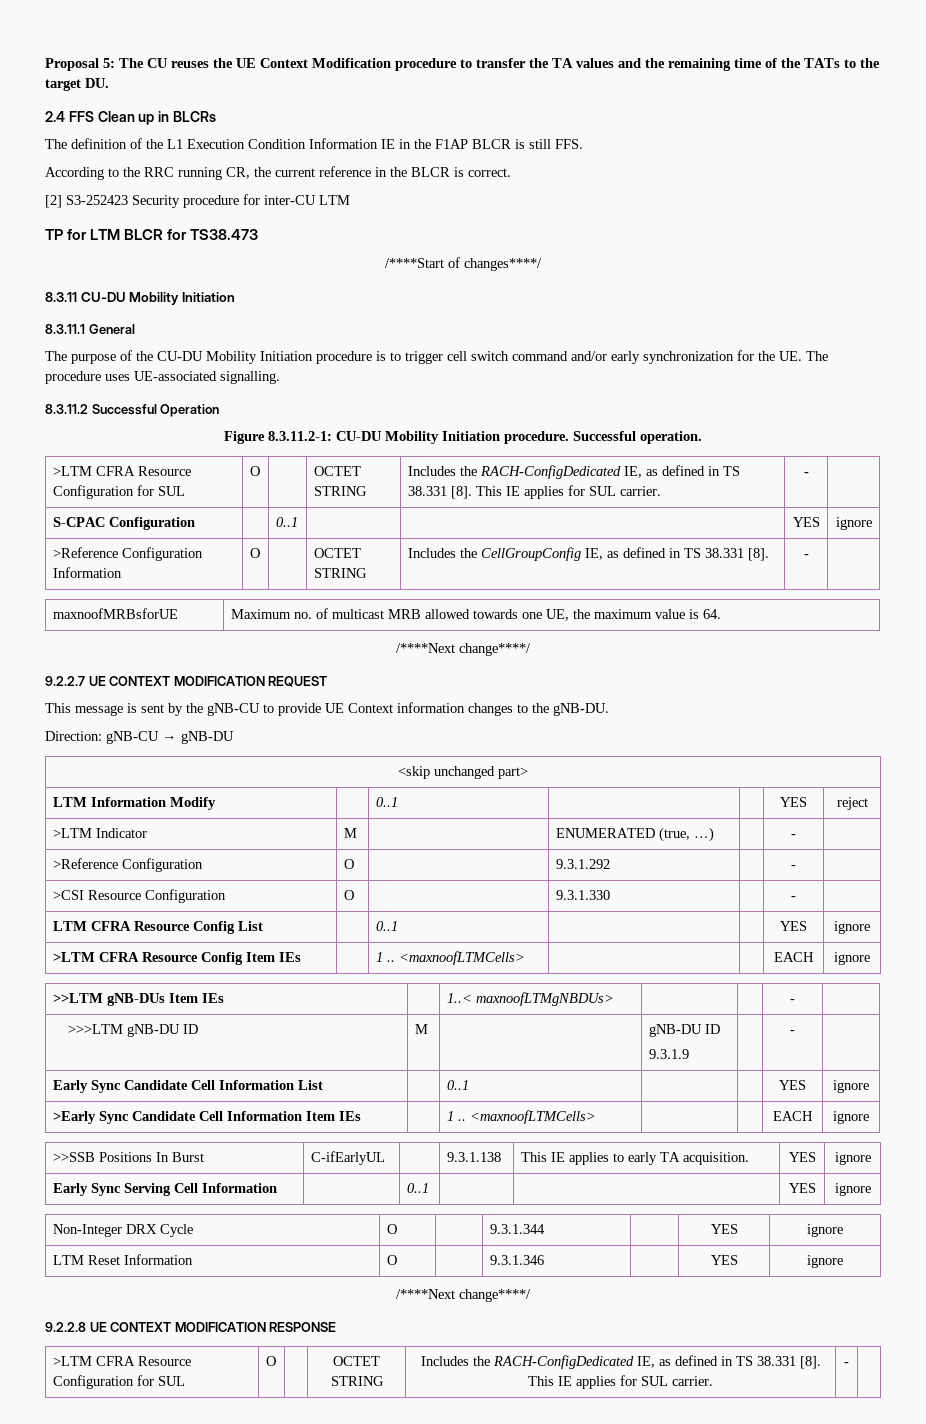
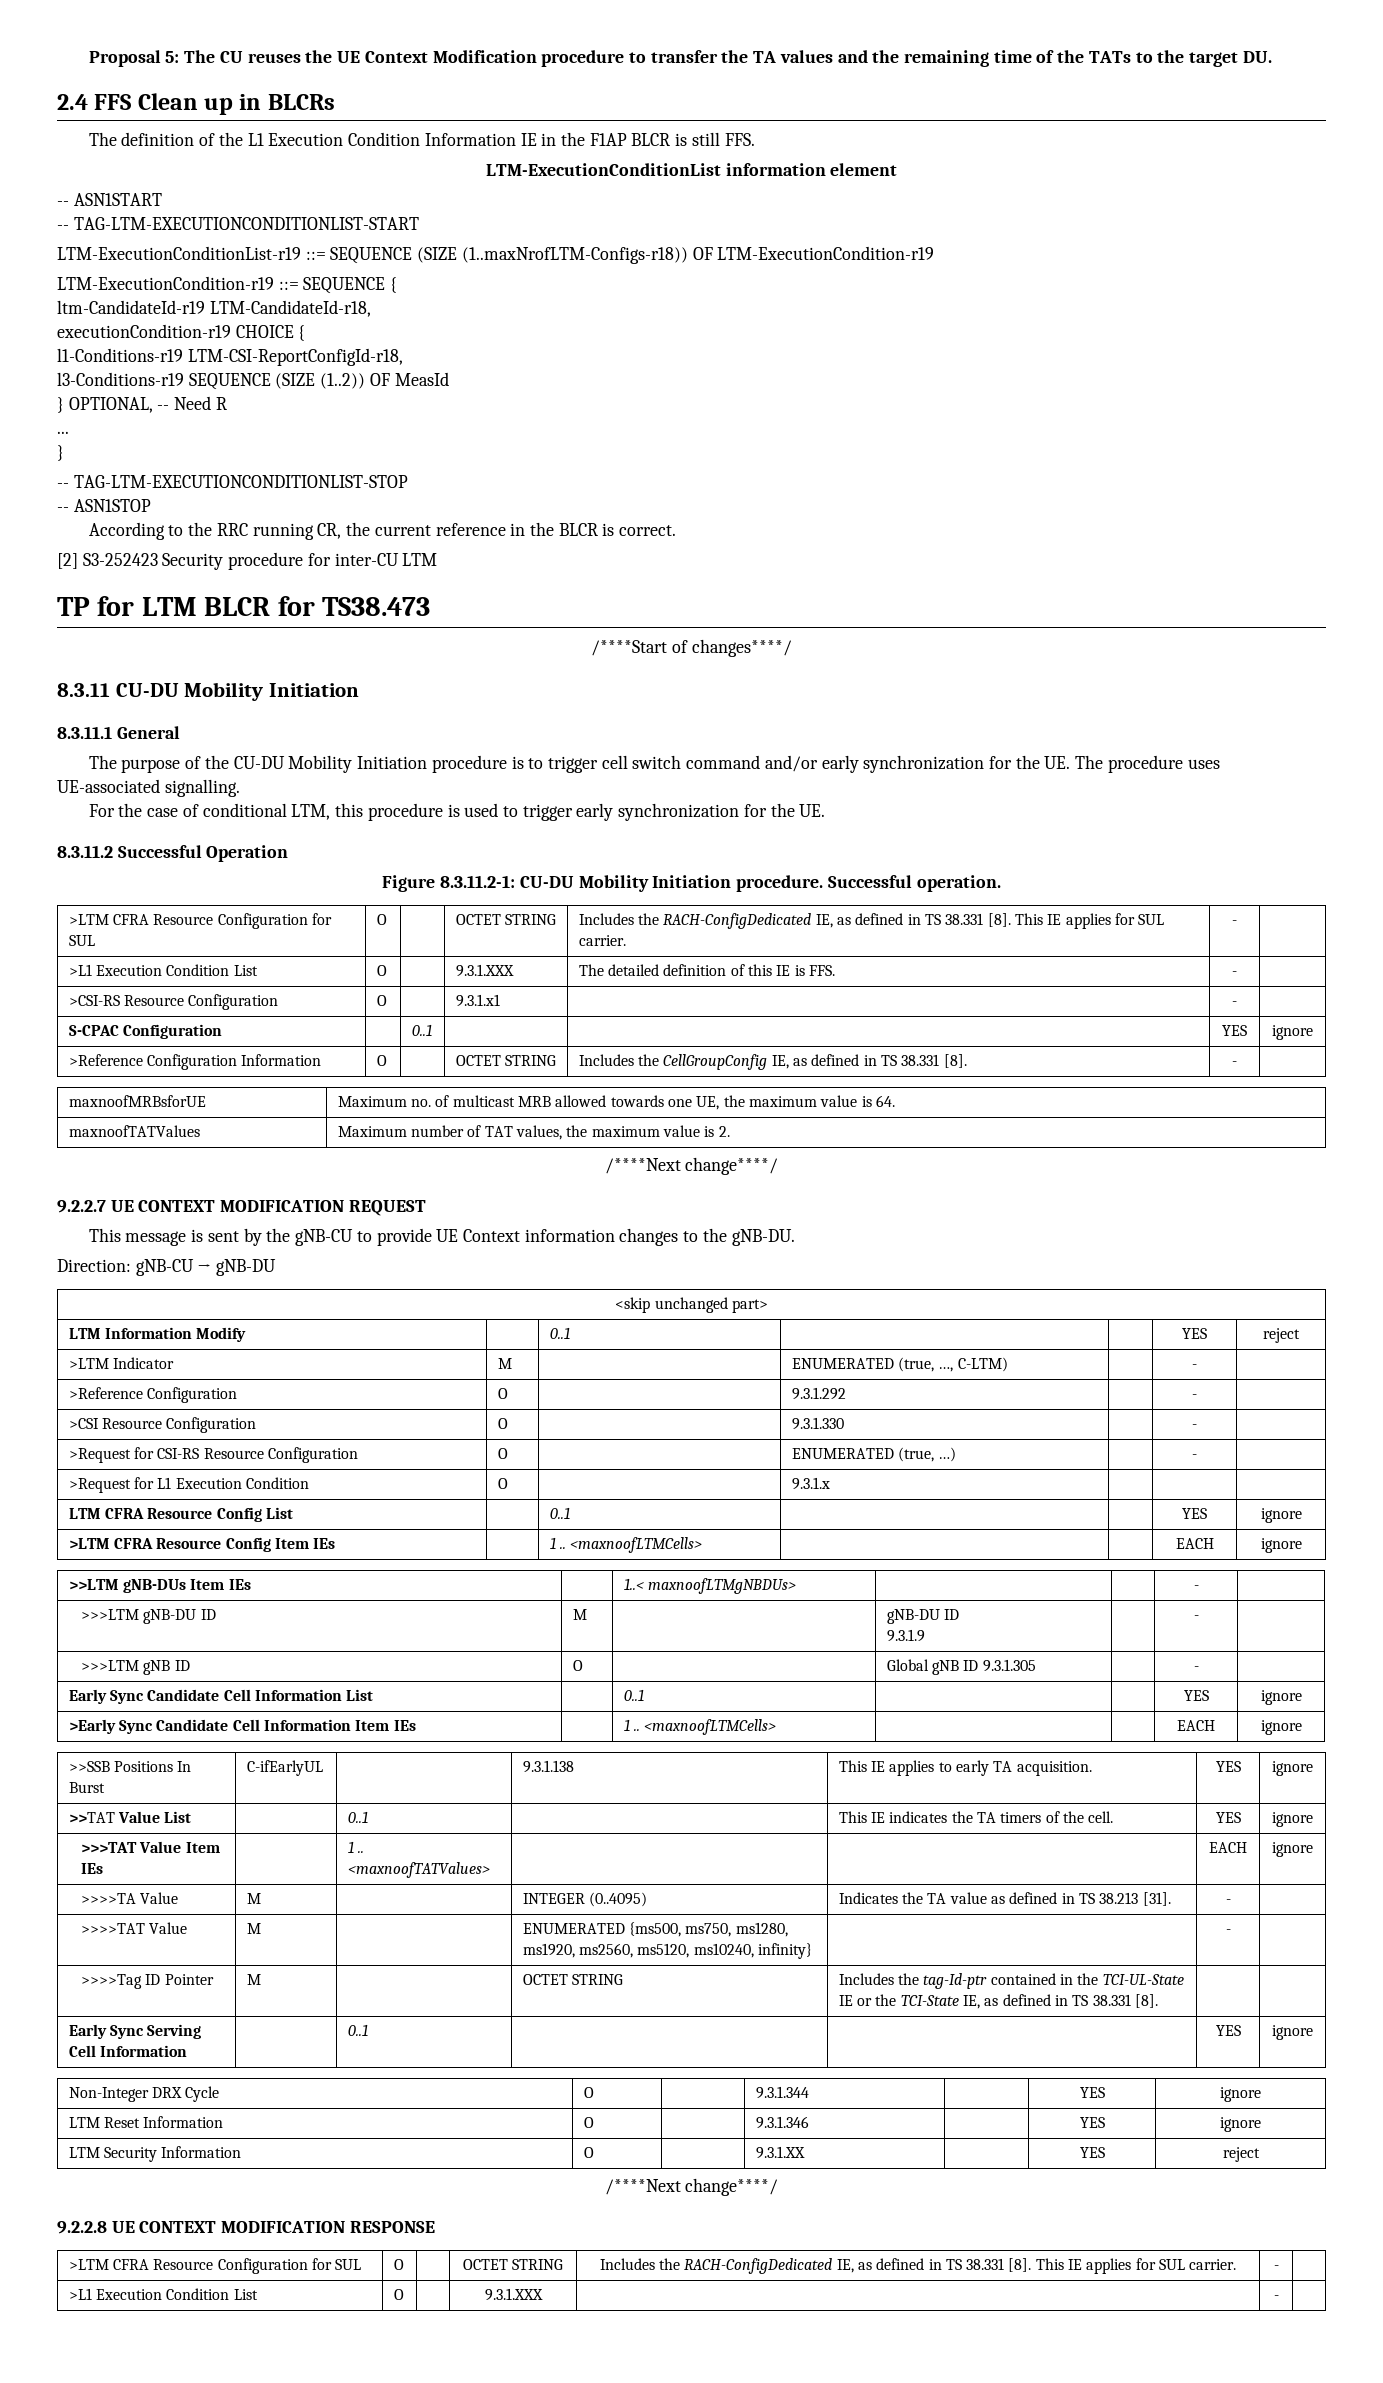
+ LTM-ExecutionConditionList information element
+ -- ASN1START
+ -- TAG-LTM-EXECUTIONCONDITIONLIST-START
+ LTM-ExecutionConditionList-r19 ::= SEQUENCE (SIZE (1..maxNrofLTM-Configs-r18)) OF LTM-ExecutionCondition-r19
+ LTM-ExecutionCondition-r19 ::= SEQUENCE {
+ ltm-CandidateId-r19 LTM-CandidateId-r18,
+ executionCondition-r19 CHOICE {
+ l1-Conditions-r19 LTM-CSI-ReportConfigId-r18,
+ l3-Conditions-r19 SEQUENCE (SIZE (1..2)) OF MeasId
+ } OPTIONAL, -- Need R
+ ...
+ }
+ -- TAG-LTM-EXECUTIONCONDITIONLIST-STOP
+ -- ASN1STOP
+ For the case of conditional LTM, this procedure is used to trigger early synchronization for the UE.
+ >L1 Execution Condition List | O | | 9.3.1.XXX | The detailed definition of this IE is FFS. | - |
+ >CSI-RS Resource Configuration | O | | 9.3.1.x1 | | - |
+ maxnoofTATValues | Maximum number of TAT values, the maximum value is 2.
- >LTM Indicator | M | | ENUMERATED (true, …) | | - |
+ >LTM Indicator | M | | ENUMERATED (true, …, C-LTM) | | - |
+ >Request for CSI-RS Resource Configuration | O | | ENUMERATED (true, …) | | - |
+ >Request for L1 Execution Condition | O | | 9.3.1.x | | |
+ >>>LTM gNB ID | O | | Global gNB ID 9.3.1.305 | | - |
+ >>TAT Value List | | 0..1 | | This IE indicates the TA timers of the cell. | YES | ignore
+ >>>TAT Value Item IEs | | 1 .. <maxnoofTATValues> | | | EACH | ignore
+ >>>>TA Value | M | | INTEGER (0..4095) | Indicates the TA value as defined in TS 38.213 [31]. | - |
+ >>>>TAT Value | M | | ENUMERATED {ms500, ms750, ms1280, ms1920, ms2560, ms5120, ms10240, infinity} | | - |
+ >>>>Tag ID Pointer | M | | OCTET STRING | Includes the tag-Id-ptr contained in the TCI-UL-State IE or the TCI-State IE, as defined in TS 38.331 [8]. | |
+ LTM Security Information | O | | 9.3.1.XX | | YES | reject
+ >L1 Execution Condition List | O | | 9.3.1.XXX | | - |

